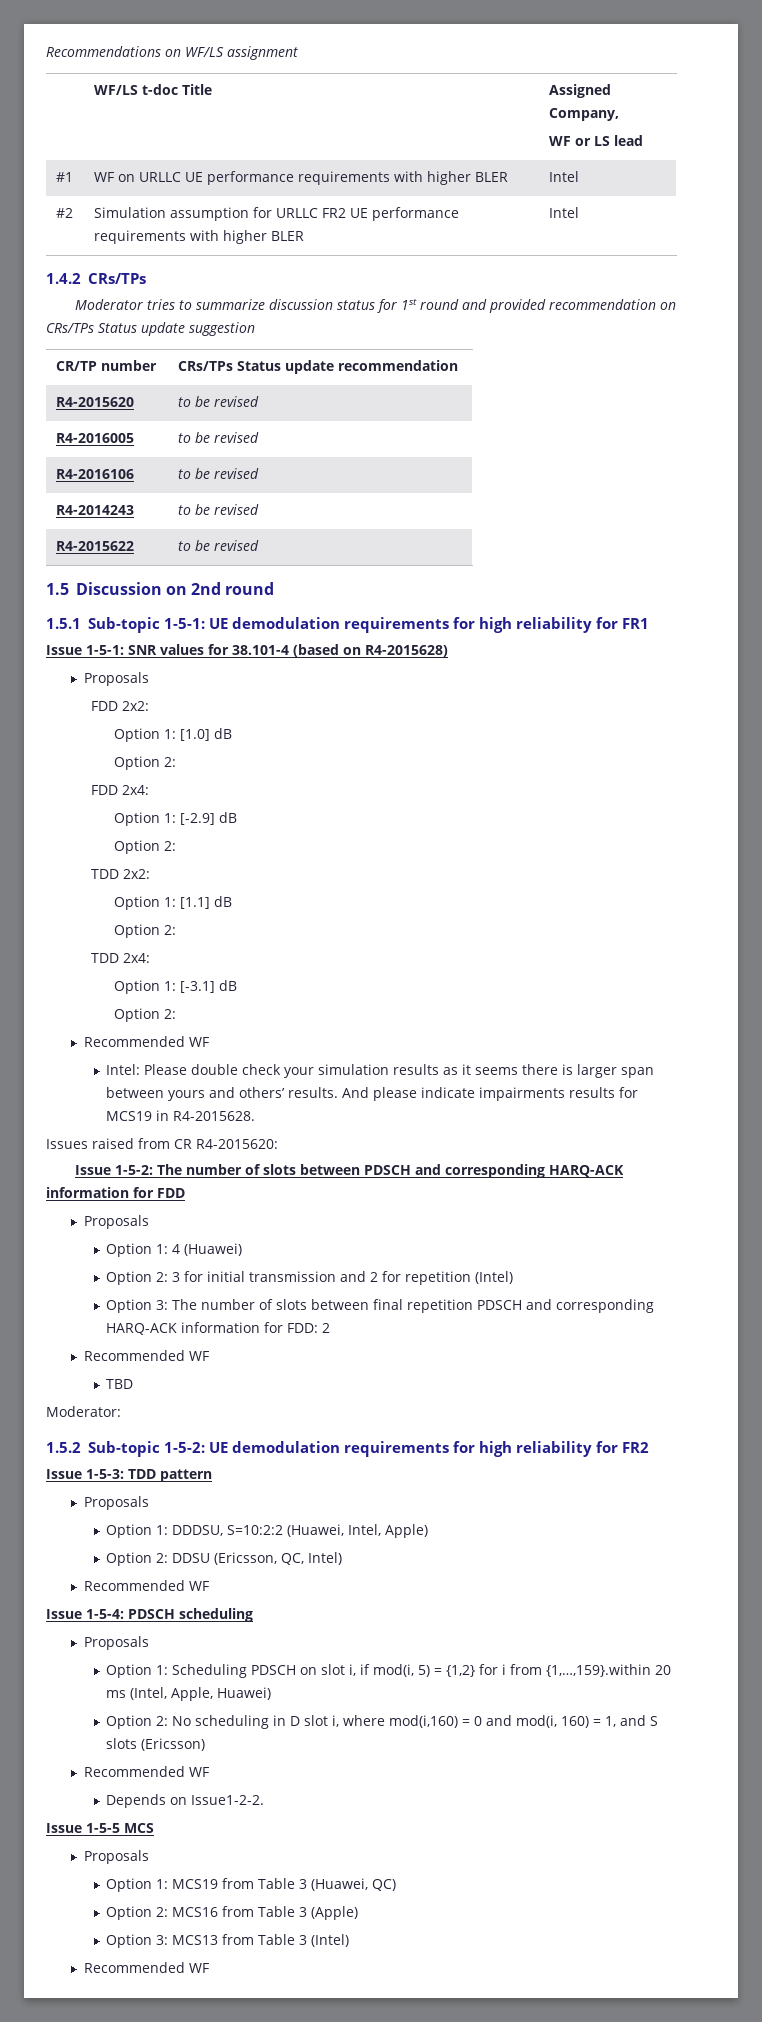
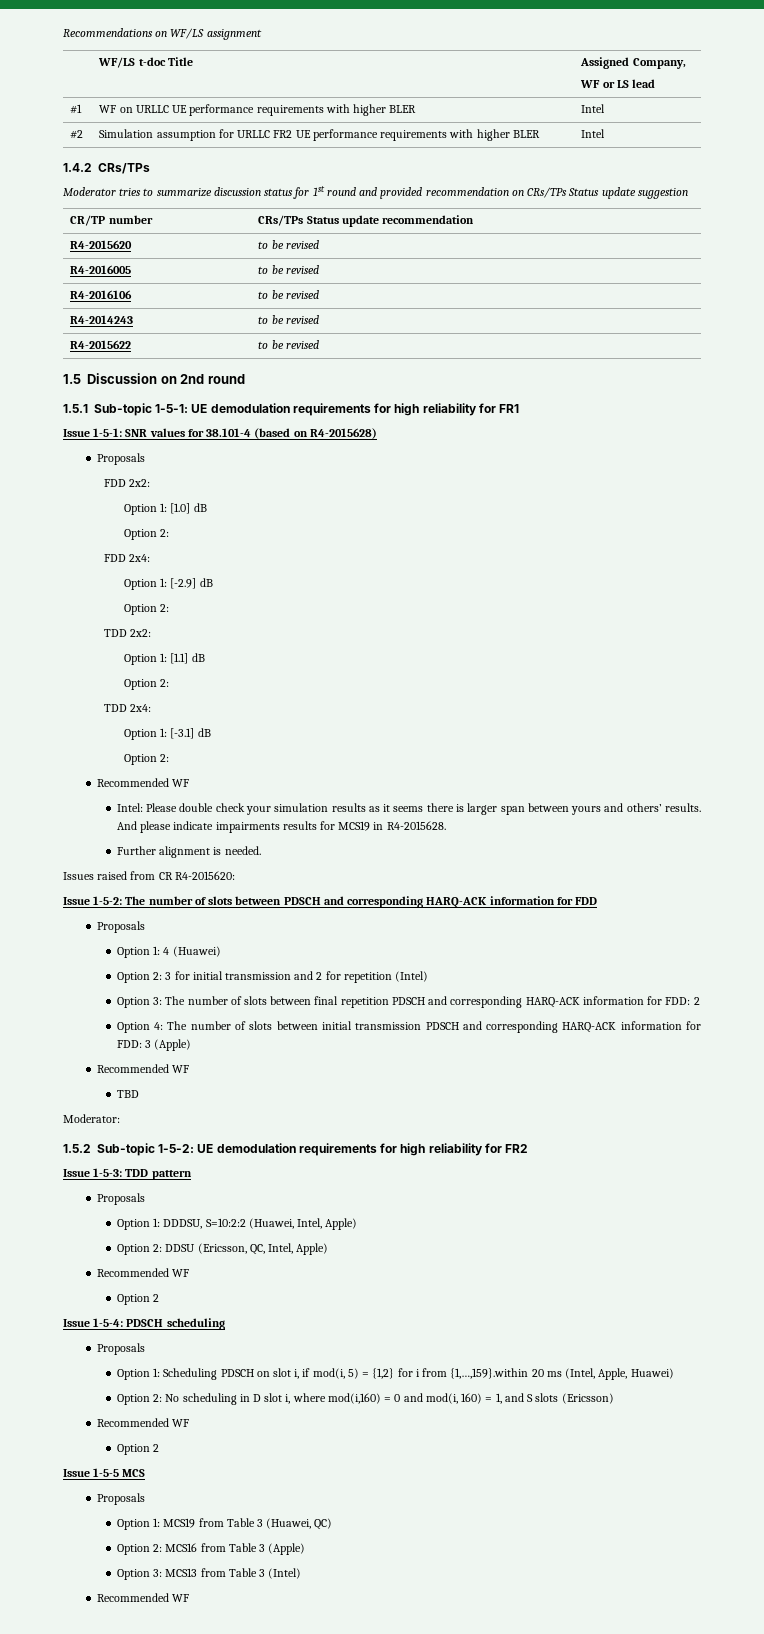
+ Further alignment is needed.
+ Option 4: The number of slots between initial transmission PDSCH and corresponding HARQ-ACK information for FDD: 3 (Apple)
- Option 2: DDSU (Ericsson, QC, Intel)
+ Option 2: DDSU (Ericsson, QC, Intel, Apple)
  Recommended WF
+ Option 2
  Option 2: No scheduling in D slot i, where mod(i,160) = 0 and mod(i, 160) = 1, and S slots (Ericsson)
  Recommended WF
- Depends on Issue1-2-2.
+ Option 2

